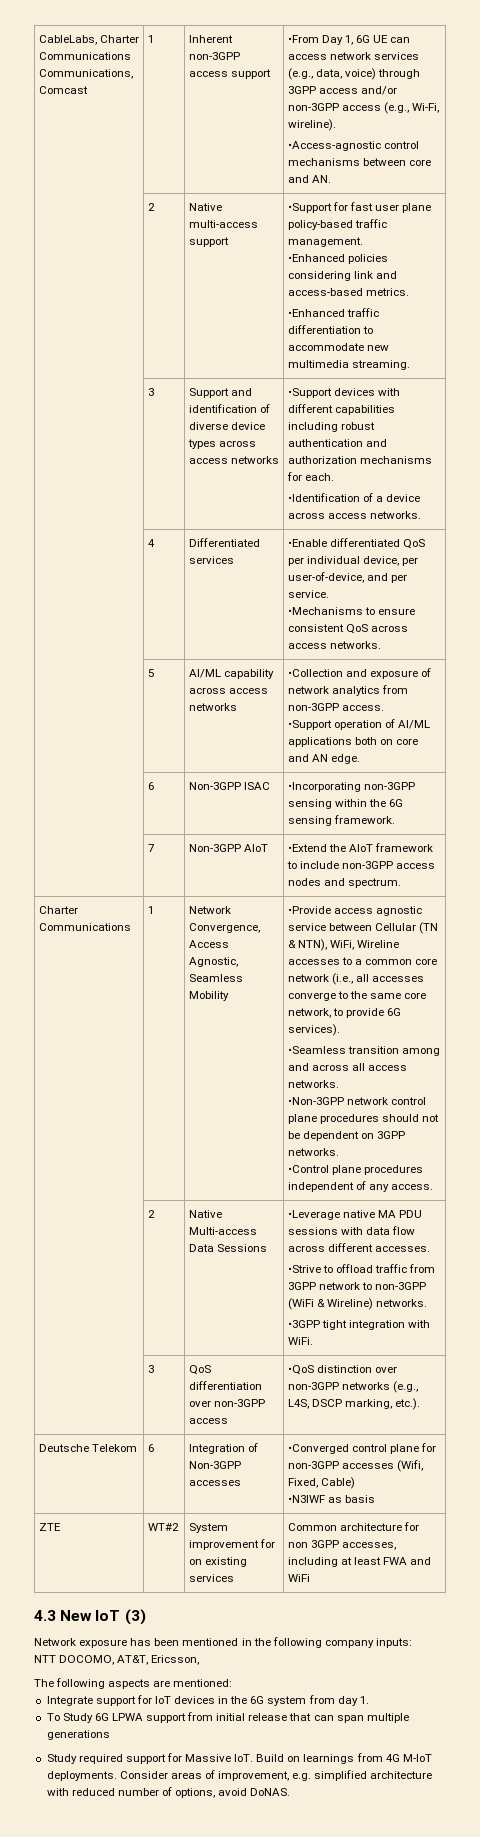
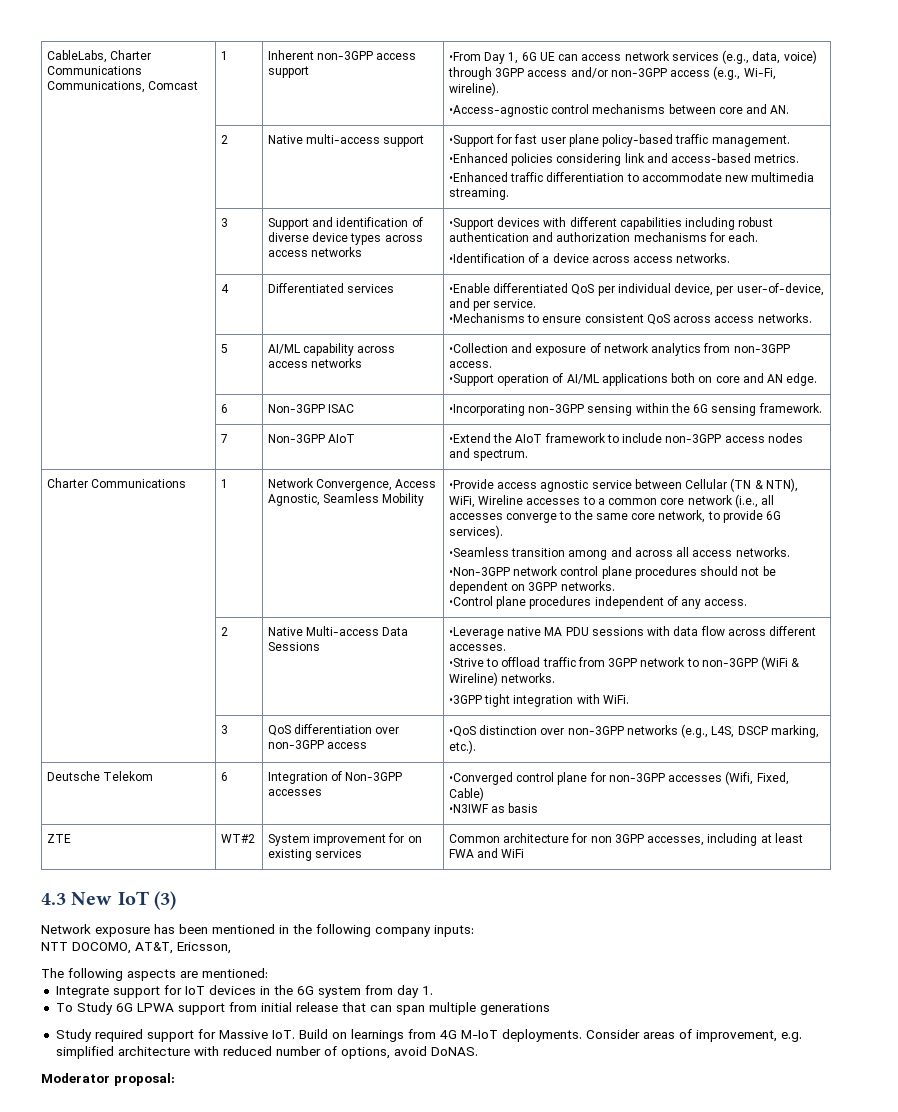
+ Moderator proposal:

